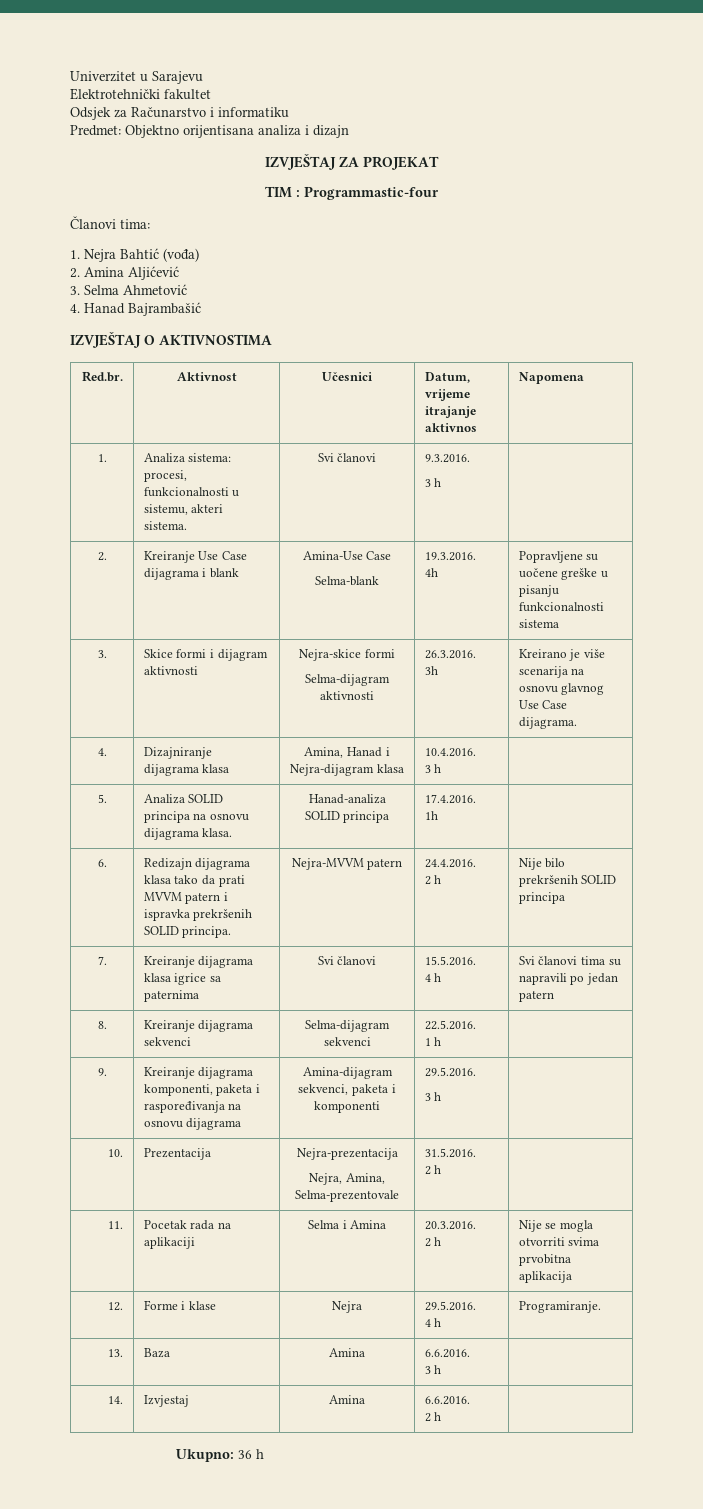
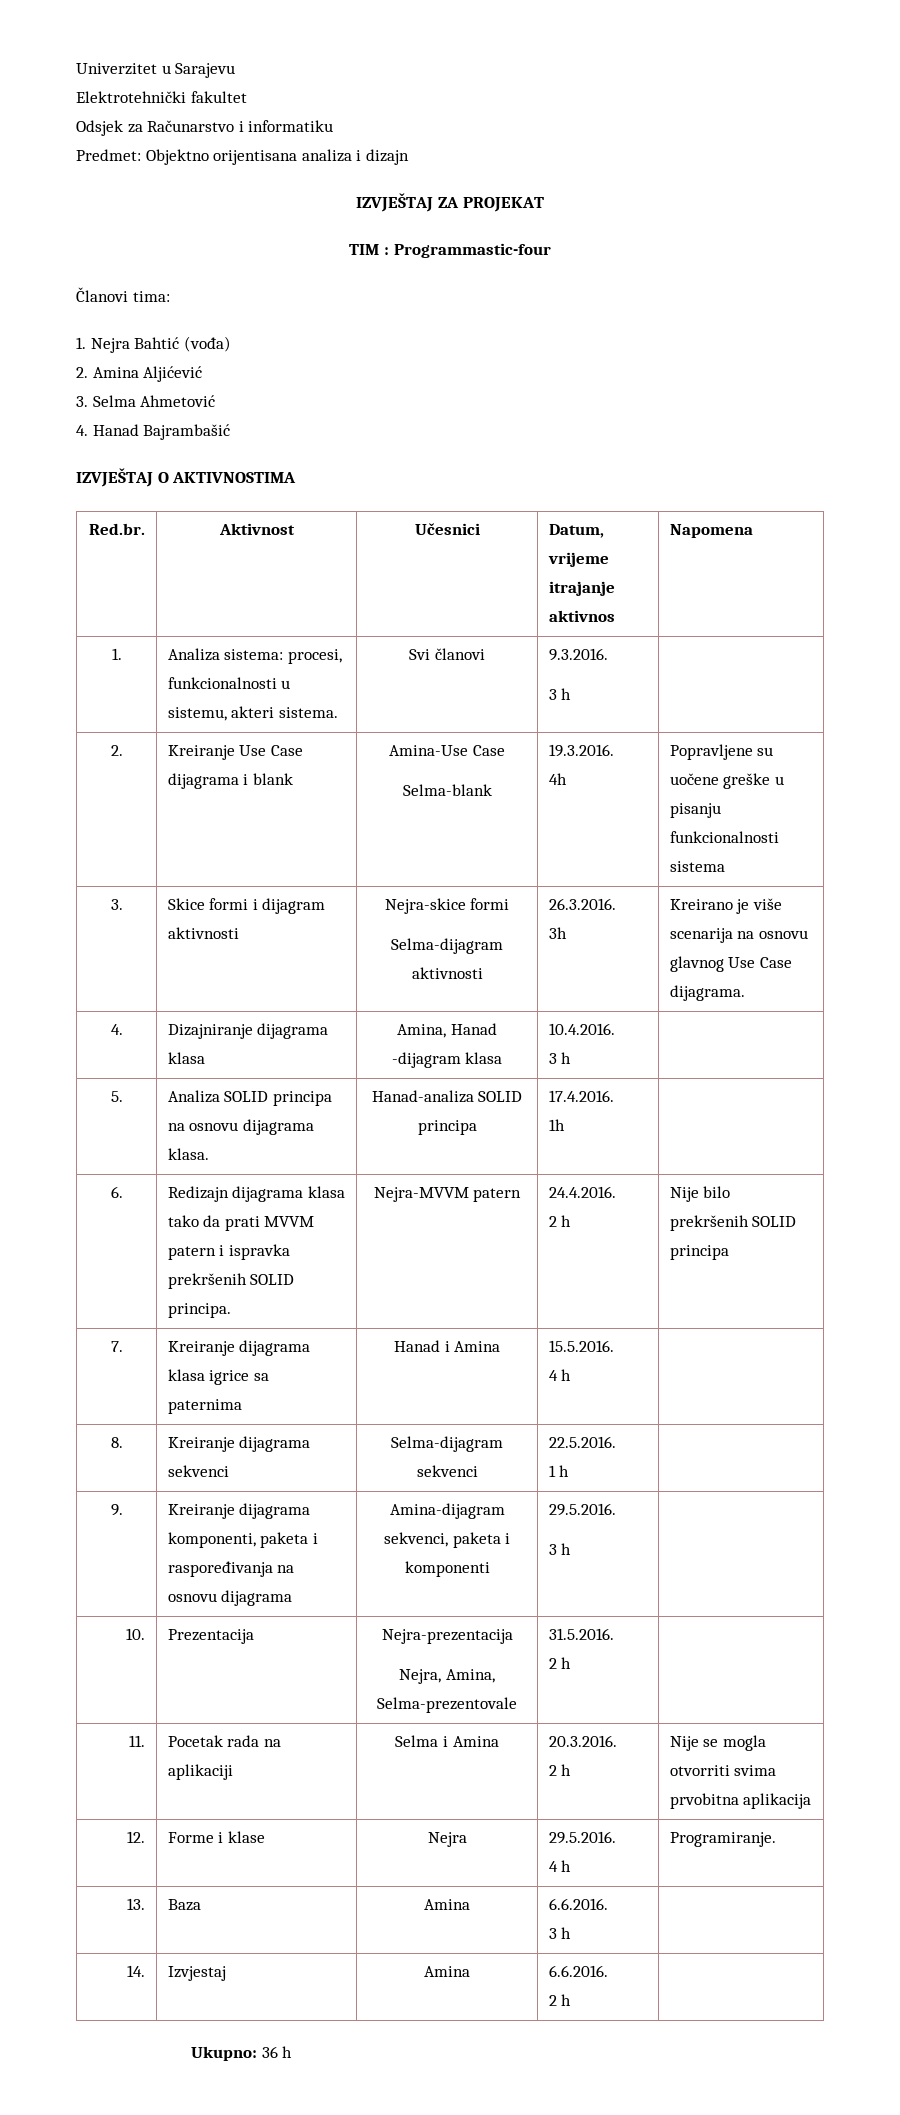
- 4. | Dizajniranje dijagrama klasa | Amina, Hanad i Nejra-dijagram klasa | 10.4.2016.
+ 4. | Dizajniranje dijagrama klasa | Amina, Hanad -dijagram klasa | 10.4.2016.
- 7. | Kreiranje dijagrama klasa igrice sa paternima | Svi članovi | 15.5.2016.
- 4 h | Svi članovi tima su napravili po jedan patern
+ 7. | Kreiranje dijagrama klasa igrice sa paternima | Hanad i Amina | 15.5.2016.
+ 4 h |

